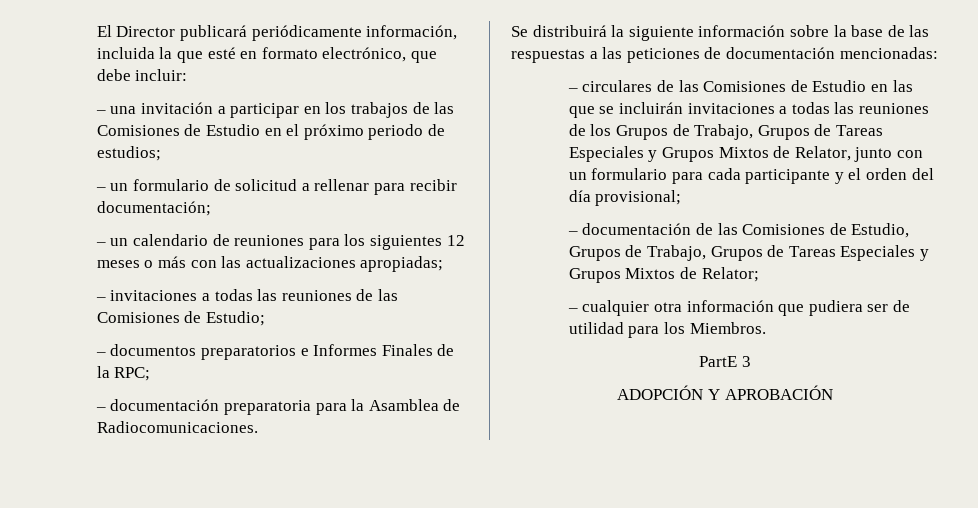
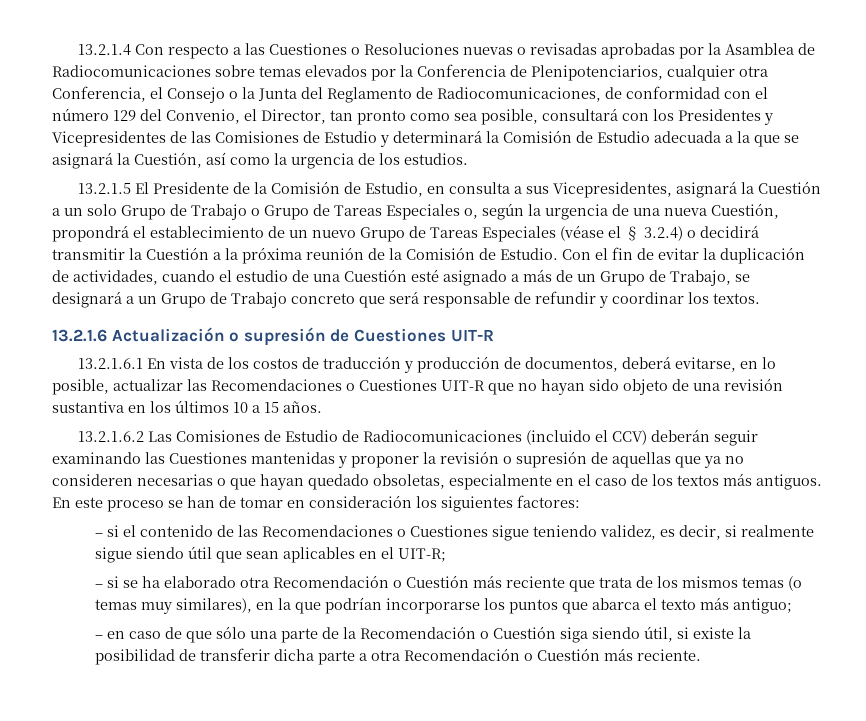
- El Director publicará periódicamente información, incluida la que esté en formato electrónico, que debe incluir:
- – una invitación a participar en los trabajos de las Comisiones de Estudio en el próximo periodo de estudios;
- – un formulario de solicitud a rellenar para recibir documentación;
- – un calendario de reuniones para los siguientes 12 meses o más con las actualizaciones apropiadas;
- – invitaciones a todas las reuniones de las Comisiones de Estudio;
- – documentos preparatorios e Informes Finales de la RPC;
- – documentación preparatoria para la Asamblea de Radiocomunicaciones.
- Se distribuirá la siguiente información sobre la base de las respuestas a las peticiones de documentación mencionadas:
- – circulares de las Comisiones de Estudio en las que se incluirán invitaciones a todas las reuniones de los Grupos de Trabajo, Grupos de Tareas Especiales y Grupos Mixtos de Relator, junto con un formulario para cada participante y el orden del día provisional;
- – documentación de las Comisiones de Estudio, Grupos de Trabajo, Grupos de Tareas Especiales y Grupos Mixtos de Relator;
- – cualquier otra información que pudiera ser de utilidad para los Miembros.
- PartE 3
- ADOPCIÓN Y APROBACIÓN
+ 13.2.1.4 Con respecto a las Cuestiones o Resoluciones nuevas o revisadas aprobadas por la Asamblea de Radiocomunicaciones sobre temas elevados por la Conferencia de Plenipotenciarios, cualquier otra Conferencia, el Consejo o la Junta del Reglamento de Radiocomunicaciones, de conformidad con el número 129 del Convenio, el Director, tan pronto como sea posible, consultará con los Presidentes y Vicepresidentes de las Comisiones de Estudio y determinará la Comisión de Estudio adecuada a la que se asignará la Cuestión, así como la urgencia de los estudios.
+ 13.2.1.5 El Presidente de la Comisión de Estudio, en consulta a sus Vicepresidentes, asignará la Cuestión a un solo Grupo de Trabajo o Grupo de Tareas Especiales o, según la urgencia de una nueva Cuestión, propondrá el establecimiento de un nuevo Grupo de Tareas Especiales (véase el § 3.2.4) o decidirá transmitir la Cuestión a la próxima reunión de la Comisión de Estudio. Con el fin de evitar la duplicación de actividades, cuando el estudio de una Cuestión esté asignado a más de un Grupo de Trabajo, se designará a un Grupo de Trabajo concreto que será responsable de refundir y coordinar los textos.
+ 13.2.1.6 Actualización o supresión de Cuestiones UIT-R
+ 13.2.1.6.1 En vista de los costos de traducción y producción de documentos, deberá evitarse, en lo posible, actualizar las Recomendaciones o Cuestiones UIT-R que no hayan sido objeto de una revisión sustantiva en los últimos 10 a 15 años.
+ 13.2.1.6.2 Las Comisiones de Estudio de Radiocomunicaciones (incluido el CCV) deberán seguir examinando las Cuestiones mantenidas y proponer la revisión o supresión de aquellas que ya no consideren necesarias o que hayan quedado obsoletas, especialmente en el caso de los textos más antiguos. En este proceso se han de tomar en consideración los siguientes factores:
+ – si el contenido de las Recomendaciones o Cuestiones sigue teniendo validez, es decir, si realmente sigue siendo útil que sean aplicables en el UIT-R;
+ – si se ha elaborado otra Recomendación o Cuestión más reciente que trata de los mismos temas (o temas muy similares), en la que podrían incorporarse los puntos que abarca el texto más antiguo;
+ – en caso de que sólo una parte de la Recomendación o Cuestión siga siendo útil, si existe la posibilidad de transferir dicha parte a otra Recomendación o Cuestión más reciente.

